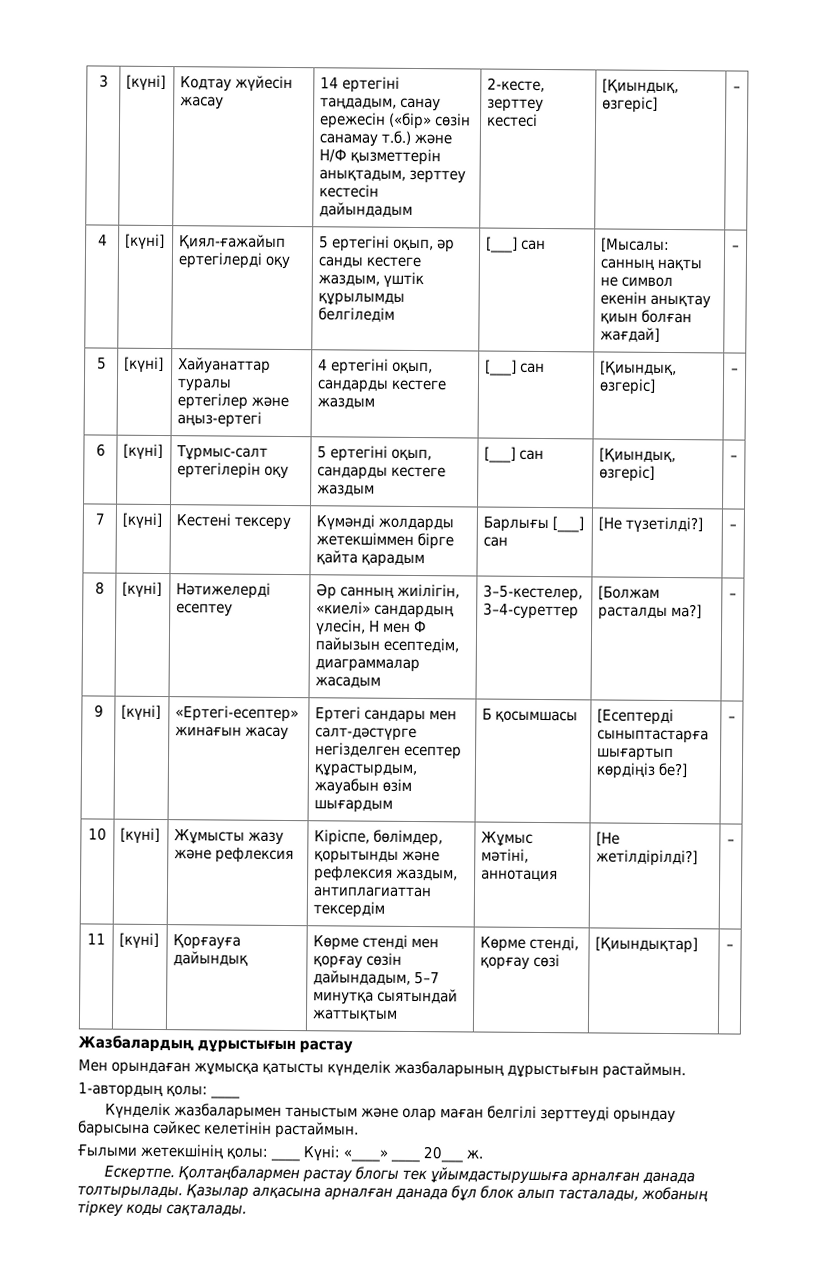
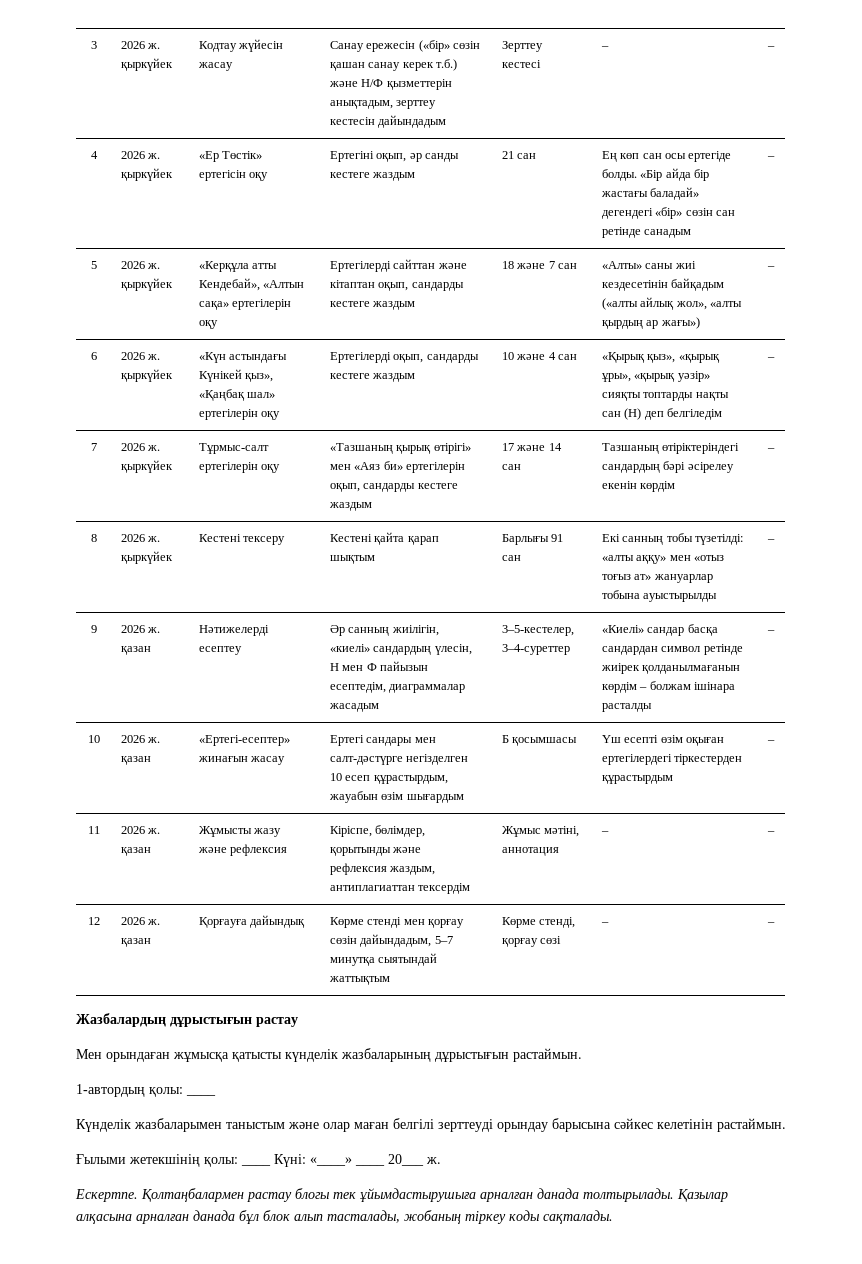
- 3 | [күні] | Кодтау жүйесін жасау | 14 ертегіні таңдадым, санау ережесін («бір» сөзін санамау т.б.) және Н/Ф қызметтерін анықтадым, зерттеу кестесін дайындадым | 2-кесте, зерттеу кестесі | [Қиындық, өзгеріс] | –
+ 3 | 2026 ж. қыркүйек | Кодтау жүйесін жасау | Санау ережесін («бір» сөзін қашан санау керек т.б.) және Н/Ф қызметтерін анықтадым, зерттеу кестесін дайындадым | Зерттеу кестесі | – | –
- 4 | [күні] | Қиял-ғажайып ертегілерді оқу | 5 ертегіні оқып, әр санды кестеге жаздым, үштік құрылымды белгіледім | [___] сан | [Мысалы: санның нақты не символ екенін анықтау қиын болған жағдай] | –
- 5 | [күні] | Хайуанаттар туралы ертегілер және аңыз-ертегі | 4 ертегіні оқып, сандарды кестеге жаздым | [___] сан | [Қиындық, өзгеріс] | –
- 6 | [күні] | Тұрмыс-салт ертегілерін оқу | 5 ертегіні оқып, сандарды кестеге жаздым | [___] сан | [Қиындық, өзгеріс] | –
- 7 | [күні] | Кестені тексеру | Күмәнді жолдарды жетекшіммен бірге қайта қарадым | Барлығы [___] сан | [Не түзетілді?] | –
- 8 | [күні] | Нәтижелерді есептеу | Әр санның жиілігін, «киелі» сандардың үлесін, Н мен Ф пайызын есептедім, диаграммалар жасадым | 3–5-кестелер, 3–4-суреттер | [Болжам расталды ма?] | –
- 9 | [күні] | «Ертегі-есептер» жинағын жасау | Ертегі сандары мен салт-дәстүрге негізделген есептер құрастырдым, жауабын өзім шығардым | Б қосымшасы | [Есептерді сыныптастарға шығартып көрдіңіз бе?] | –
- 10 | [күні] | Жұмысты жазу және рефлексия | Кіріспе, бөлімдер, қорытынды және рефлексия жаздым, антиплагиаттан тексердім | Жұмыс мәтіні, аннотация | [Не жетілдірілді?] | –
- 11 | [күні] | Қорғауға дайындық | Көрме стенді мен қорғау сөзін дайындадым, 5–7 минутқа сыятындай жаттықтым | Көрме стенді, қорғау сөзі | [Қиындықтар] | –
+ 4 | 2026 ж. қыркүйек | «Ер Төстік» ертегісін оқу | Ертегіні оқып, әр санды кестеге жаздым | 21 сан | Ең көп сан осы ертегіде болды. «Бір айда бір жастағы баладай» дегендегі «бір» сөзін сан ретінде санадым | –
+ 5 | 2026 ж. қыркүйек | «Керқұла атты Кендебай», «Алтын сақа» ертегілерін оқу | Ертегілерді сайттан және кітаптан оқып, сандарды кестеге жаздым | 18 және 7 сан | «Алты» саны жиі кездесетінін байқадым («алты айлық жол», «алты қырдың ар жағы») | –
+ 6 | 2026 ж. қыркүйек | «Күн астындағы Күнікей қыз», «Қаңбақ шал» ертегілерін оқу | Ертегілерді оқып, сандарды кестеге жаздым | 10 және 4 сан | «Қырық қыз», «қырық ұры», «қырық уәзір» сияқты топтарды нақты сан (Н) деп белгіледім | –
+ 7 | 2026 ж. қыркүйек | Тұрмыс-салт ертегілерін оқу | «Тазшаның қырық өтірігі» мен «Аяз би» ертегілерін оқып, сандарды кестеге жаздым | 17 және 14 сан | Тазшаның өтіріктеріндегі сандардың бәрі әсірелеу екенін көрдім | –
+ 8 | 2026 ж. қыркүйек | Кестені тексеру | Кестені қайта қарап шықтым | Барлығы 91 сан | Екі санның тобы түзетілді: «алты аққу» мен «отыз тоғыз ат» жануарлар тобына ауыстырылды | –
+ 9 | 2026 ж. қазан | Нәтижелерді есептеу | Әр санның жиілігін, «киелі» сандардың үлесін, Н мен Ф пайызын есептедім, диаграммалар жасадым | 3–5-кестелер, 3–4-суреттер | «Киелі» сандар басқа сандардан символ ретінде жиірек қолданылмағанын көрдім – болжам ішінара расталды | –
+ 10 | 2026 ж. қазан | «Ертегі-есептер» жинағын жасау | Ертегі сандары мен салт-дәстүрге негізделген 10 есеп құрастырдым, жауабын өзім шығардым | Б қосымшасы | Үш есепті өзім оқыған ертегілердегі тіркестерден құрастырдым | –
+ 11 | 2026 ж. қазан | Жұмысты жазу және рефлексия | Кіріспе, бөлімдер, қорытынды және рефлексия жаздым, антиплагиаттан тексердім | Жұмыс мәтіні, аннотация | – | –
+ 12 | 2026 ж. қазан | Қорғауға дайындық | Көрме стенді мен қорғау сөзін дайындадым, 5–7 минутқа сыятындай жаттықтым | Көрме стенді, қорғау сөзі | – | –

